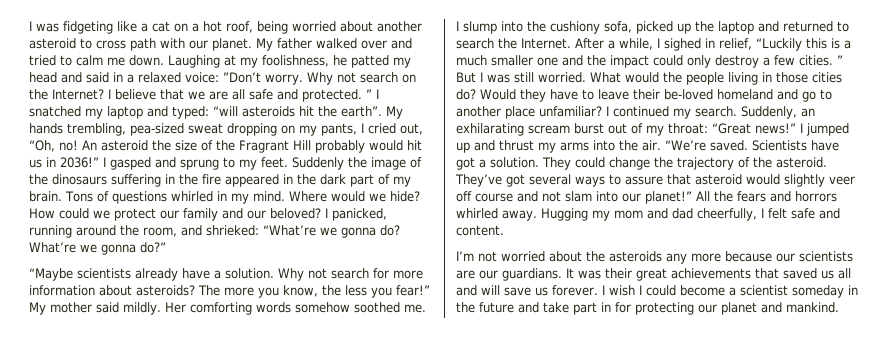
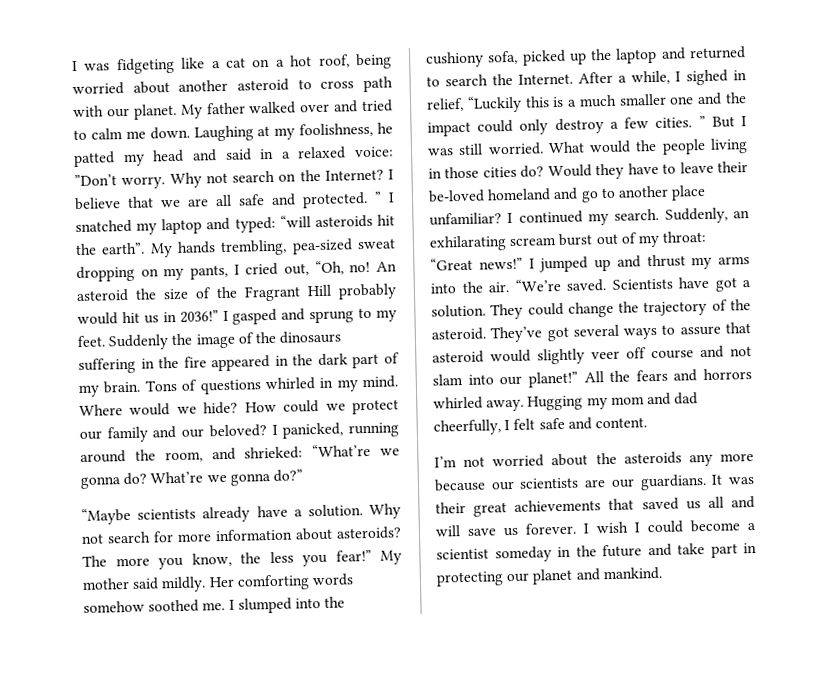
- I slump into the cushiony sofa, picked up the laptop and returned to search the Internet.
+ I slumped into the cushiony sofa, picked up the laptop and returned to search the Internet.
- I wish I could become a scientist someday in the future and take part in for protecting our planet and mankind.
+ I wish I could become a scientist someday in the future and take part in protecting our planet and mankind.

